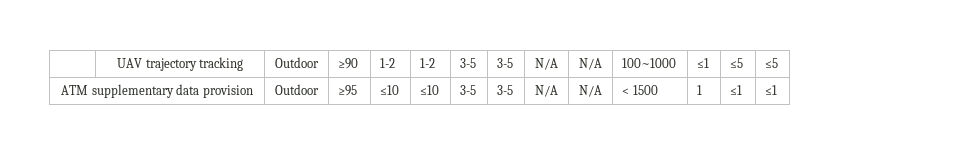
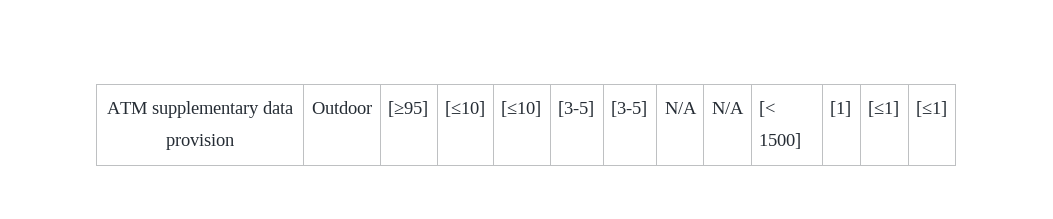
- | UAV trajectory tracking | Outdoor | ≥90 | 1-2 | 1-2 | 3-5 | 3-5 | N/A | N/A | 100~1000 | ≤1 | ≤5 | ≤5
- ATM supplementary data provision | Outdoor | ≥95 | ≤10 | ≤10 | 3-5 | 3-5 | N/A | N/A | < 1500 | 1 | ≤1 | ≤1
+ ATM supplementary data provision | Outdoor | [≥95] | [≤10] | [≤10] | [3-5] | [3-5] | N/A | N/A | [< 1500] | [1] | [≤1] | [≤1]

